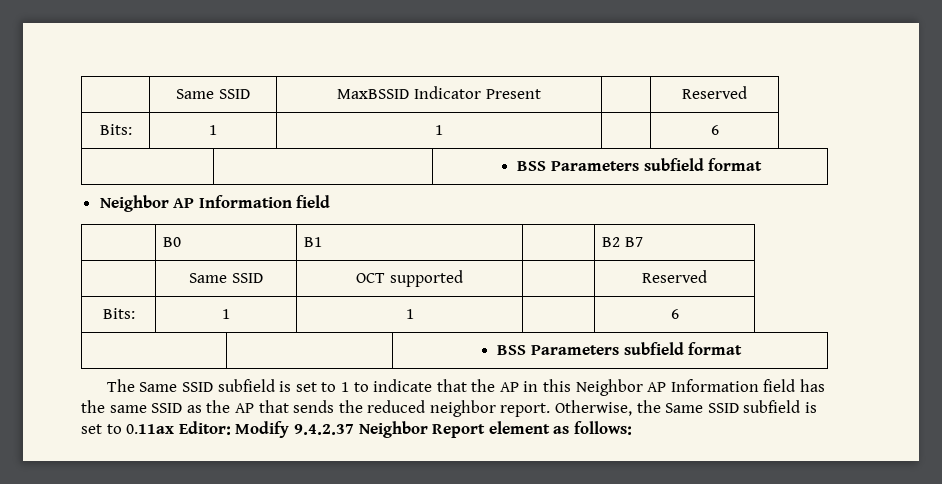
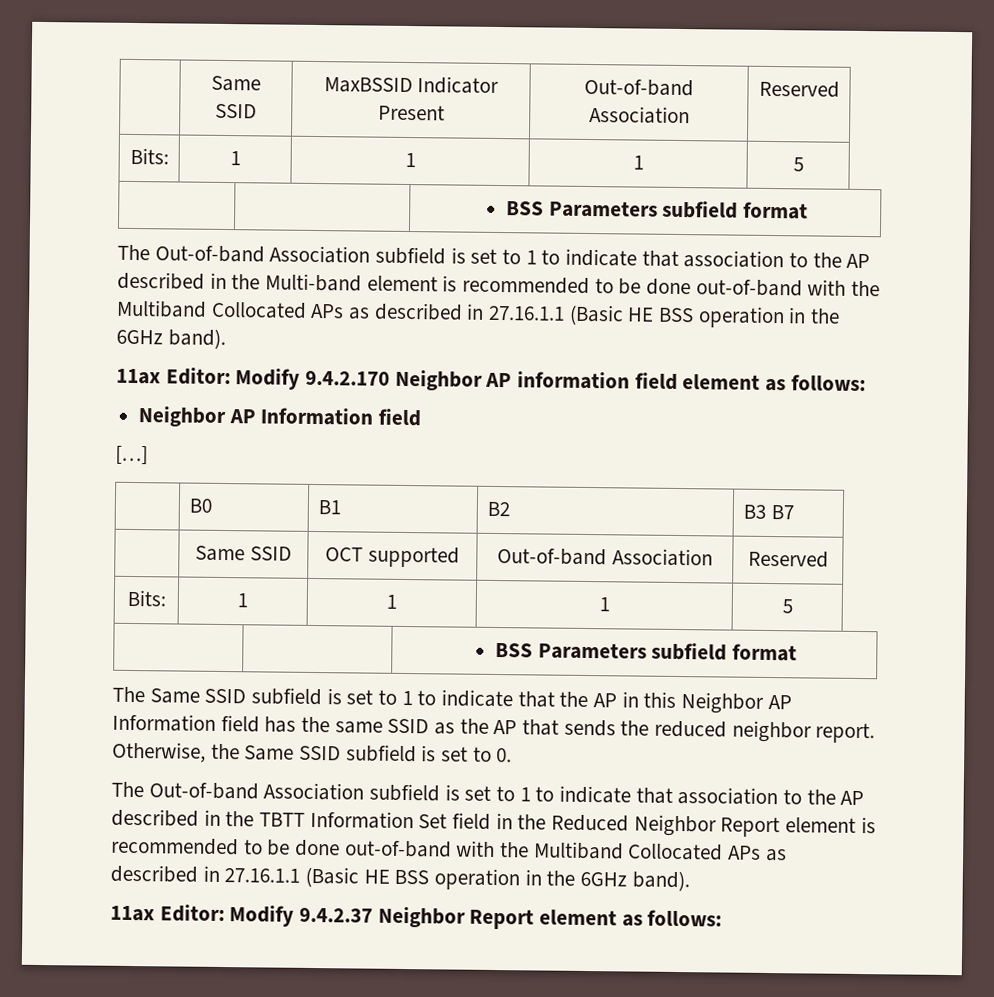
- | Same SSID | MaxBSSID Indicator Present | | Reserved
- Bits: | 1 | 1 | | 6
+ | Same SSID | MaxBSSID Indicator Present | Out-of-band Association | Reserved
+ Bits: | 1 | 1 | 1 | 5
  | | BSS Parameters subfield format
+ The Out-of-band Association subfield is set to 1 to indicate that association to the AP described in the Multi-band element is recommended to be done out-of-band with the Multiband Collocated APs as described in 27.16.1.1 (Basic HE BSS operation in the 6GHz band).
+ 11ax Editor: Modify 9.4.2.170 Neighbor AP information field element as follows:
  Neighbor AP Information field
+ […]
- | B0 | B1 | | B2 B7
+ | B0 | B1 | B2 | B3 B7
- | Same SSID | OCT supported | | Reserved
- Bits: | 1 | 1 | | 6
+ | Same SSID | OCT supported | Out-of-band Association | Reserved
+ Bits: | 1 | 1 | 1 | 5
- Otherwise, the Same SSID subfield is set to 0.11ax Editor: Modify 9.4.2.37 Neighbor Report element as follows:
+ Otherwise, the Same SSID subfield is set to 0.
+ The Out-of-band Association subfield is set to 1 to indicate that association to the AP described in the TBTT Information Set field in the Reduced Neighbor Report element is recommended to be done out-of-band with the Multiband Collocated APs as described in 27.16.1.1 (Basic HE BSS operation in the 6GHz band).
+ 11ax Editor: Modify 9.4.2.37 Neighbor Report element as follows:

